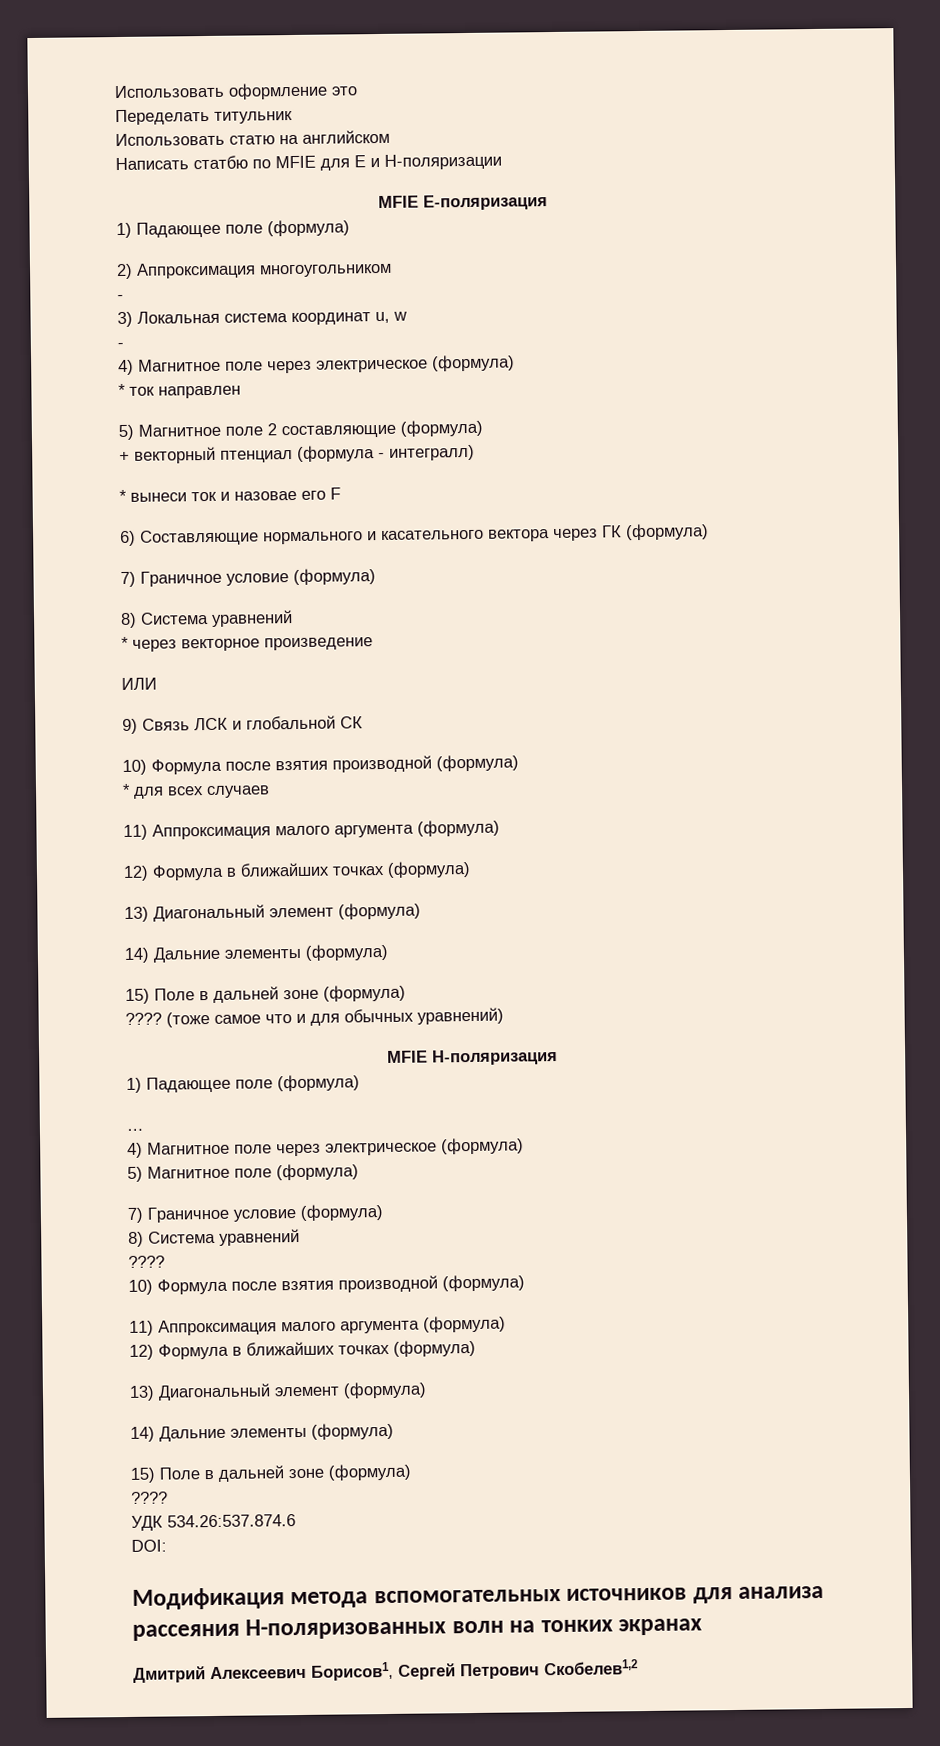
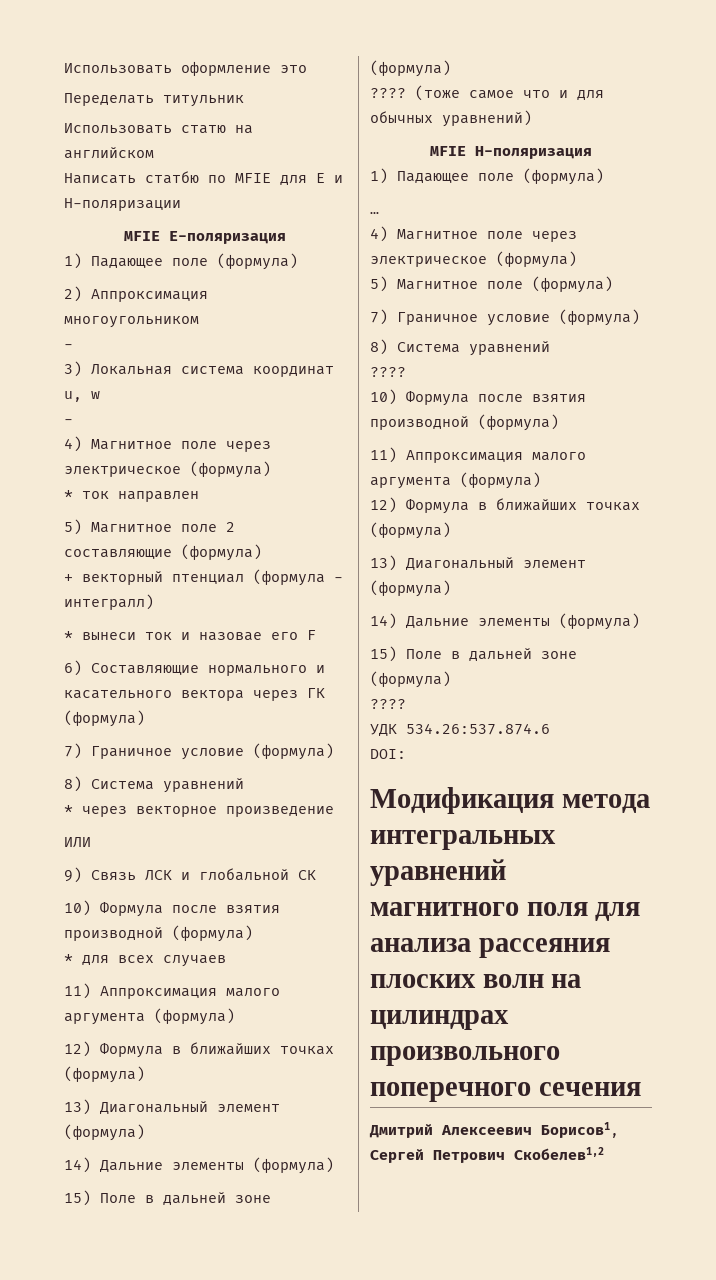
- Модификация метода вспомогательных источников для анализа рассеяния Н-поляризованных волн на тонких экранах
+ Модификация метода интегральных уравнений магнитного поля для анализа рассеяния плоских волн на цилиндрах произвольного поперечного сечения

